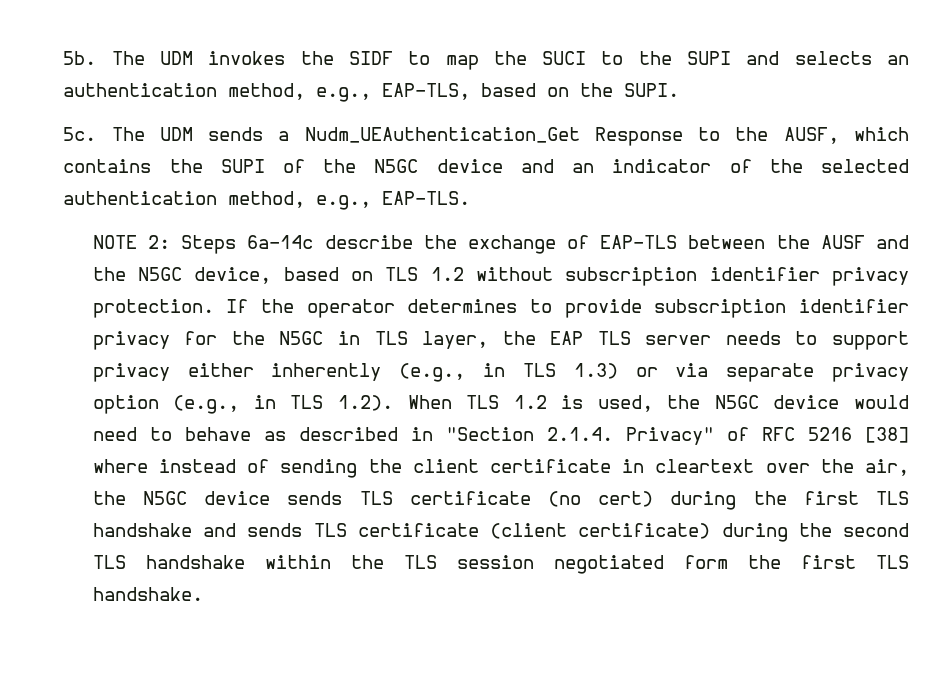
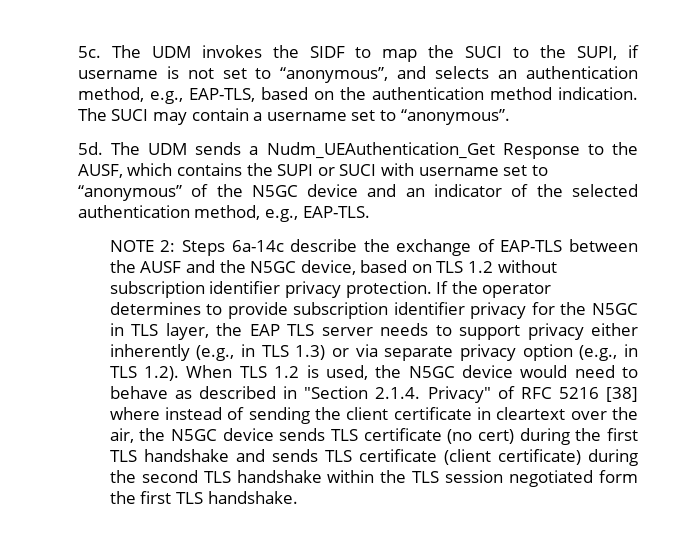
- 5b.
+ 5c.
- The UDM invokes the SIDF to map the SUCI to the SUPI and selects an authentication method, e.g., EAP-TLS, based on the SUPI.
- 5c.
+ The UDM invokes the SIDF to map the SUCI to the SUPI, if username is not set to “anonymous”, and selects an authentication method, e.g., EAP-TLS, based on the authentication method indication. The SUCI may contain a username set to “anonymous”.
+ 5d.
- The UDM sends a Nudm_UEAuthentication_Get Response to the AUSF, which contains the SUPI of the N5GC device and an indicator of the selected authentication method, e.g., EAP-TLS.
+ The UDM sends a Nudm_UEAuthentication_Get Response to the AUSF, which contains the SUPI or SUCI with username set to “anonymous” of the N5GC device and an indicator of the selected authentication method, e.g., EAP-TLS.

